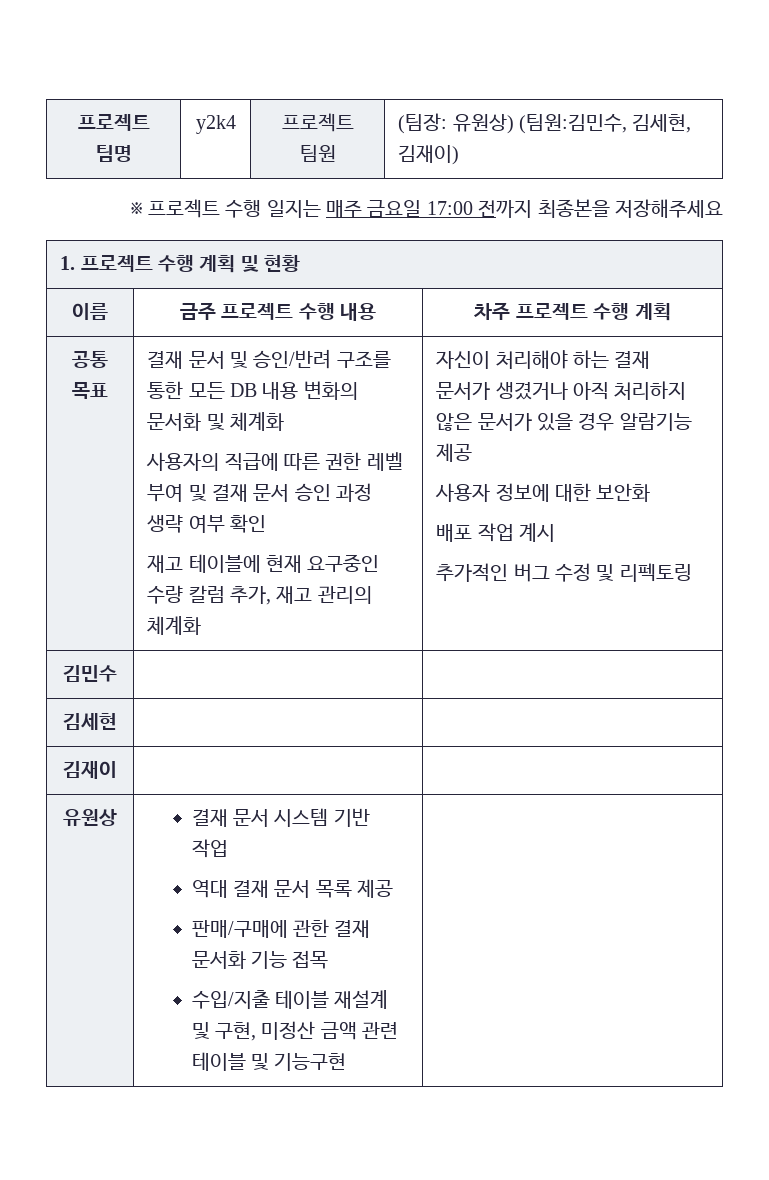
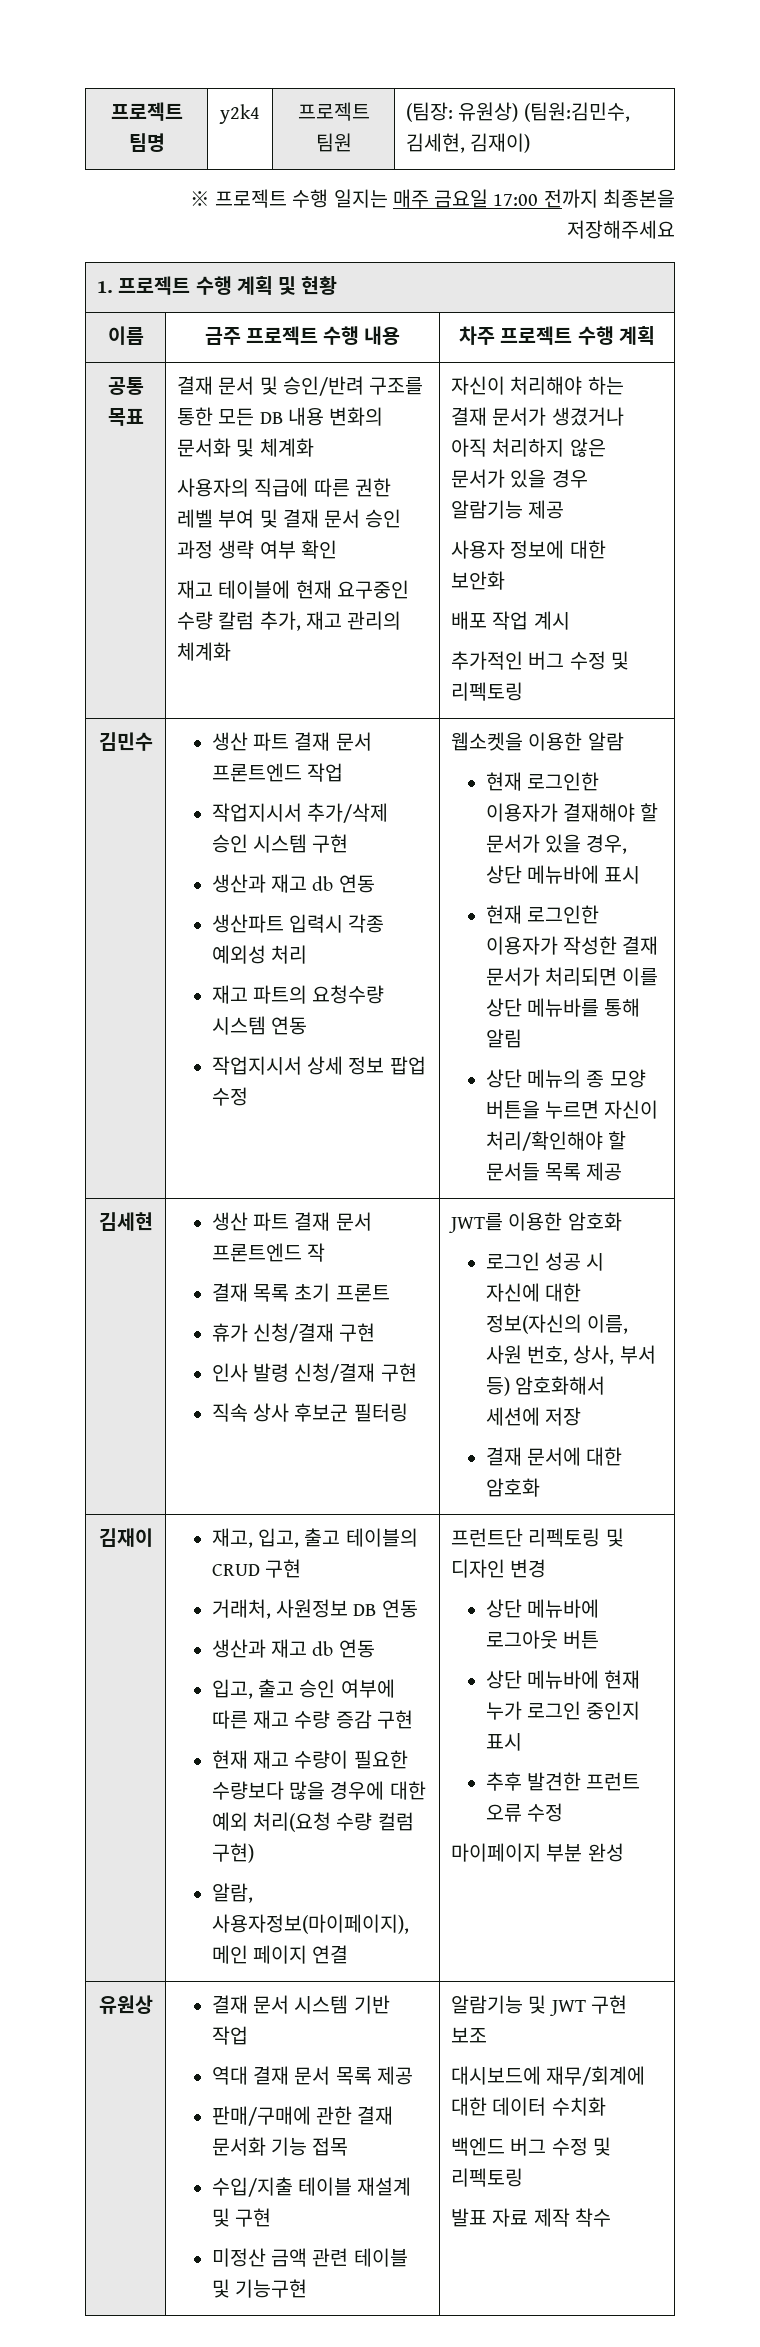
- 김세현 | |
- 김재이 | |
+ 생산 파트 결재 문서 프론트엔드 작업
+ 작업지시서 추가/삭제 승인 시스템 구현
+ 생산과 재고 db 연동
+ 생산파트 입력시 각종 예외성 처리
+ 재고 파트의 요청수량 시스템 연동
+ 작업지시서 상세 정보 팝업 수정 | 웹소켓을 이용한 알람
+ 현재 로그인한 이용자가 결재해야 할 문서가 있을 경우, 상단 메뉴바에 표시
+ 현재 로그인한 이용자가 작성한 결재 문서가 처리되면 이를 상단 메뉴바를 통해 알림
+ 상단 메뉴의 종 모양 버튼을 누르면 자신이 처리/확인해야 할 문서들 목록 제공
+ 김세현 | 생산 파트 결재 문서 프론트엔드 작
+ 결재 목록 초기 프론트
+ 휴가 신청/결재 구현
+ 인사 발령 신청/결재 구현
+ 직속 상사 후보군 필터링 | JWT를 이용한 암호화
+ 로그인 성공 시 자신에 대한 정보(자신의 이름, 사원 번호, 상사, 부서 등) 암호화해서 세션에 저장
+ 결재 문서에 대한 암호화
+ 김재이 | 재고, 입고, 출고 테이블의 CRUD 구현
+ 거래처, 사원정보 DB 연동
+ 생산과 재고 db 연동
+ 입고, 출고 승인 여부에 따른 재고 수량 증감 구현
+ 현재 재고 수량이 필요한 수량보다 많을 경우에 대한 예외 처리(요청 수량 컬럼 구현)
+ 알람, 사용자정보(마이페이지), 메인 페이지 연결 | 프런트단 리펙토링 및 디자인 변경
+ 상단 메뉴바에 로그아웃 버튼
+ 상단 메뉴바에 현재 누가 로그인 중인지 표시
+ 추후 발견한 프런트 오류 수정
+ 마이페이지 부분 완성
- 수입/지출 테이블 재설계 및 구현, 미정산 금액 관련 테이블 및 기능구현
+ 수입/지출 테이블 재설계 및 구현
+ 미정산 금액 관련 테이블 및 기능구현
+ 알람기능 및 JWT 구현 보조
+ 대시보드에 재무/회계에 대한 데이터 수치화
+ 백엔드 버그 수정 및 리펙토링
+ 발표 자료 제작 착수

